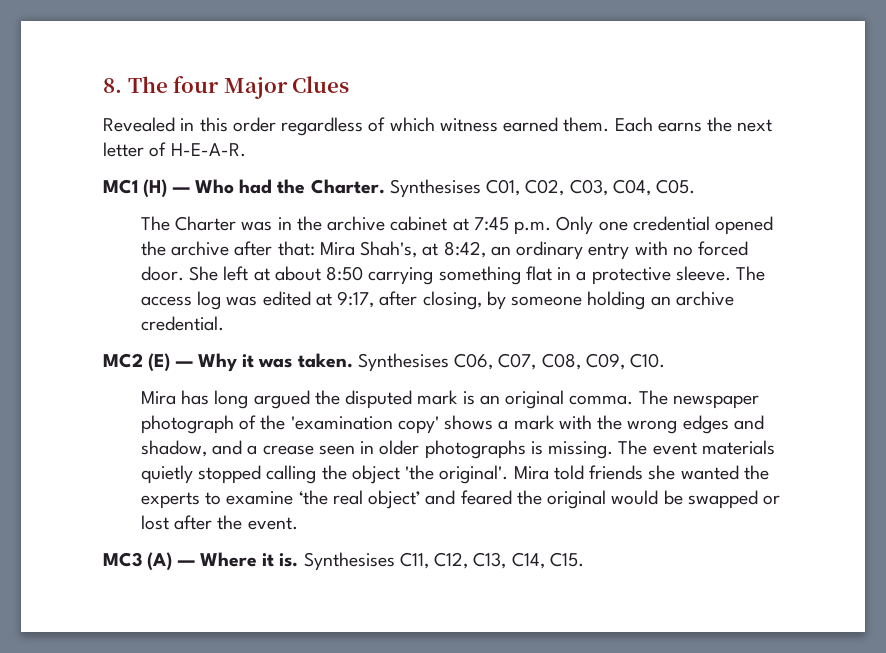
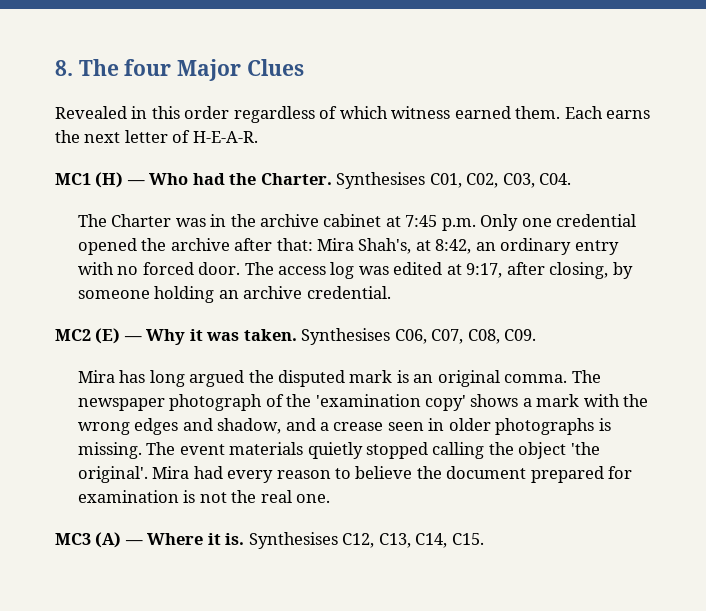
- Synthesises C01, C02, C03, C04, C05.
+ Synthesises C01, C02, C03, C04.
- She left at about 8:50 carrying something flat in a protective sleeve.
- Synthesises C06, C07, C08, C09, C10.
+ Synthesises C06, C07, C08, C09.
- Mira told friends she wanted the experts to examine ‘the real object’ and feared the original would be swapped or lost after the event.
+ Mira had every reason to believe the document prepared for examination is not the real one.
- Synthesises C11, C12, C13, C14, C15.
+ Synthesises C12, C13, C14, C15.

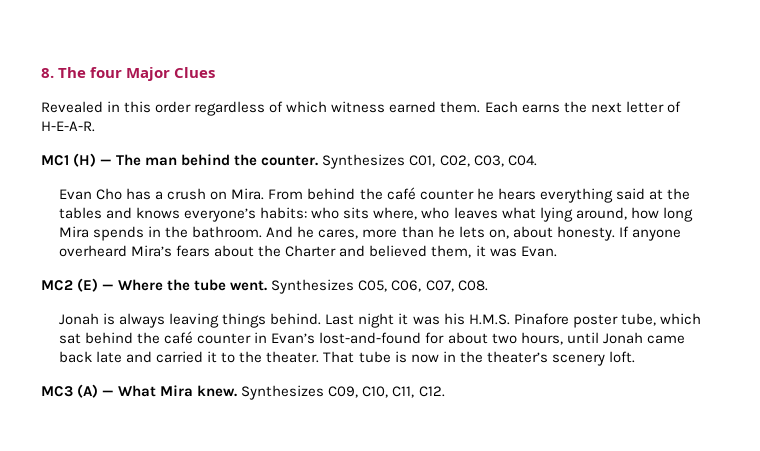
- MC1 (H) — Who had the Charter. Synthesises C01, C02, C03, C04.
- The Charter was in the archive cabinet at 7:45 p.m. Only one credential opened the archive after that: Mira Shah's, at 8:42, an ordinary entry with no forced door. The access log was edited at 9:17, after closing, by someone holding an archive credential.
- MC2 (E) — Why it was taken. Synthesises C06, C07, C08, C09.
- Mira has long argued the disputed mark is an original comma. The newspaper photograph of the 'examination copy' shows a mark with the wrong edges and shadow, and a crease seen in older photographs is missing. The event materials quietly stopped calling the object 'the original'. Mira had every reason to believe the document prepared for examination is not the real one.
- MC3 (A) — Where it is. Synthesises C12, C13, C14, C15.
+ MC1 (H) — The man behind the counter. Synthesizes C01, C02, C03, C04.
+ Evan Cho has a crush on Mira. From behind the café counter he hears everything said at the tables and knows everyone’s habits: who sits where, who leaves what lying around, how long Mira spends in the bathroom. And he cares, more than he lets on, about honesty. If anyone overheard Mira’s fears about the Charter and believed them, it was Evan.
+ MC2 (E) — Where the tube went. Synthesizes C05, C06, C07, C08.
+ Jonah is always leaving things behind. Last night it was his H.M.S. Pinafore poster tube, which sat behind the café counter in Evan’s lost-and-found for about two hours, until Jonah came back late and carried it to the theater. That tube is now in the theater’s scenery loft.
+ MC3 (A) — What Mira knew. Synthesizes C09, C10, C11, C12.

